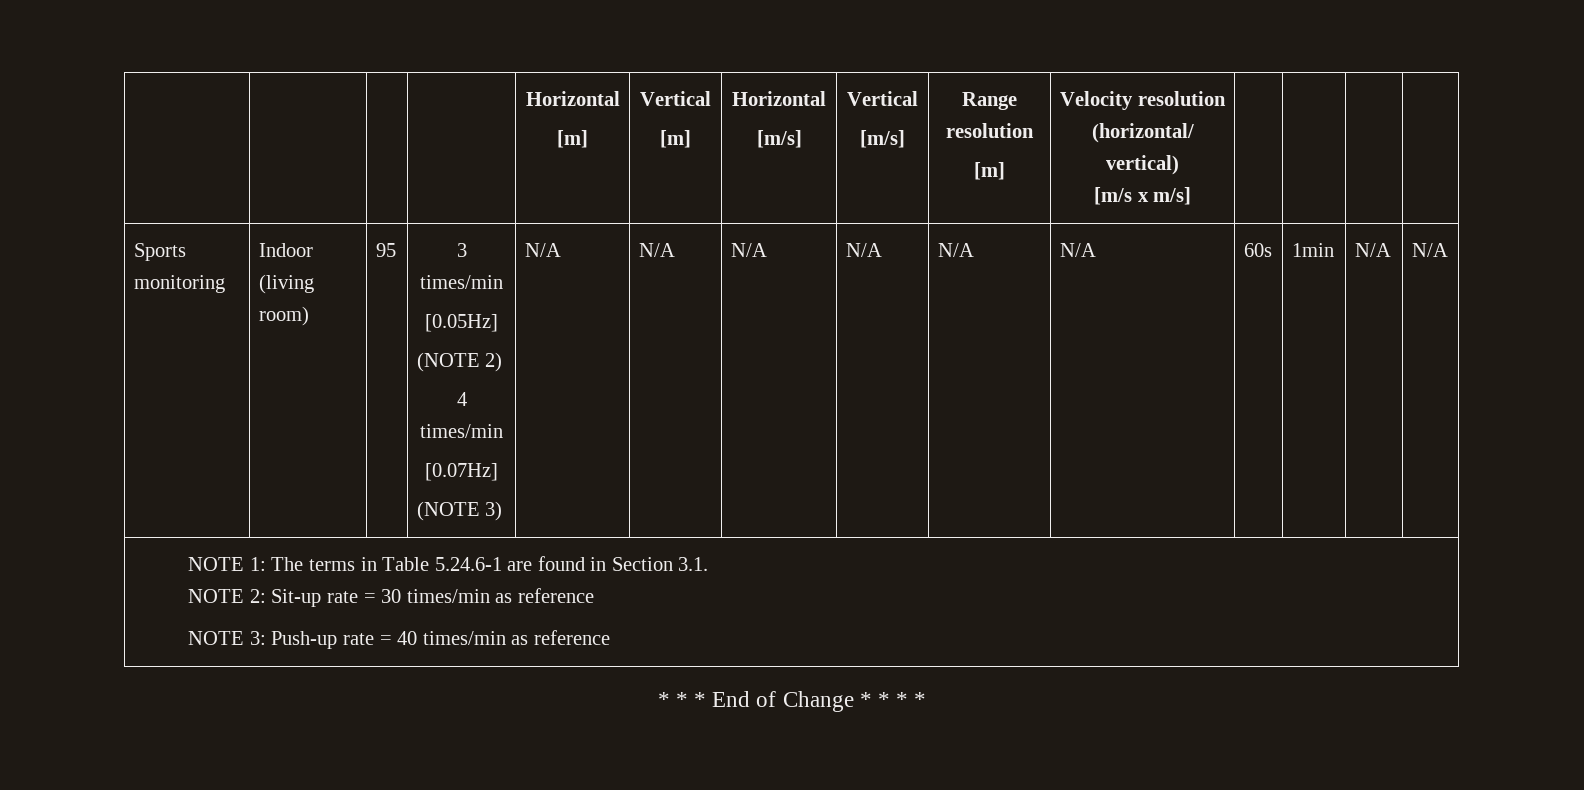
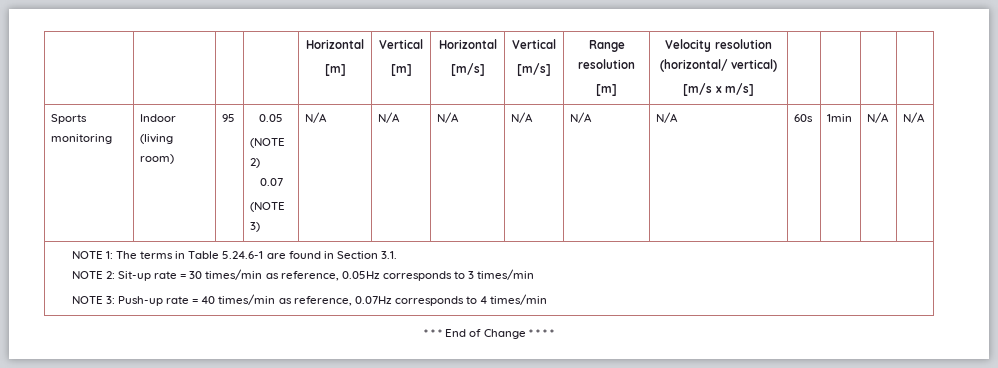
- Sports monitoring | Indoor (living room) | 95 | 3 times/min
- [0.05Hz]
+ Sports monitoring | Indoor (living room) | 95 | 0.05
  (NOTE 2)
- 4 times/min
- [0.07Hz]
+ 0.07
  NOTE 1: The terms in Table 5.24.6-1 are found in Section 3.1.
- NOTE 2: Sit-up rate = 30 times/min as reference
- NOTE 3: Push-up rate = 40 times/min as reference
+ NOTE 2: Sit-up rate = 30 times/min as reference, 0.05Hz corresponds to 3 times/min
+ NOTE 3: Push-up rate = 40 times/min as reference, 0.07Hz corresponds to 4 times/min

